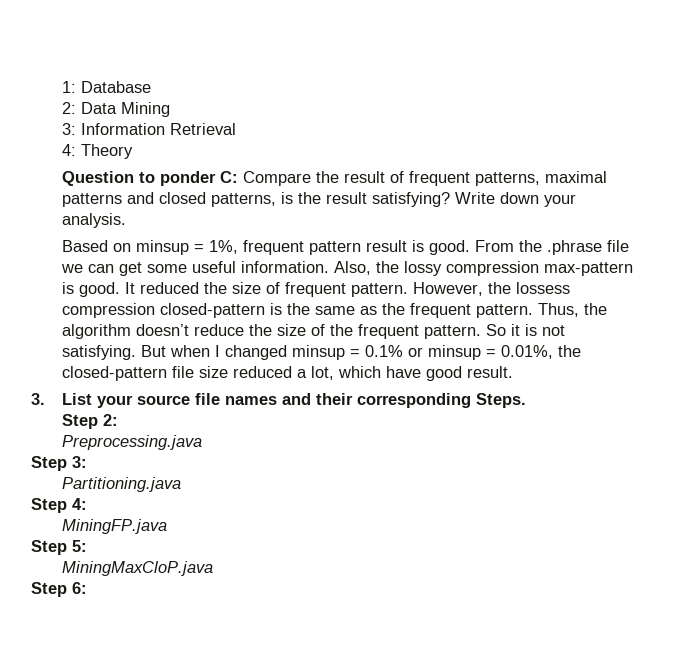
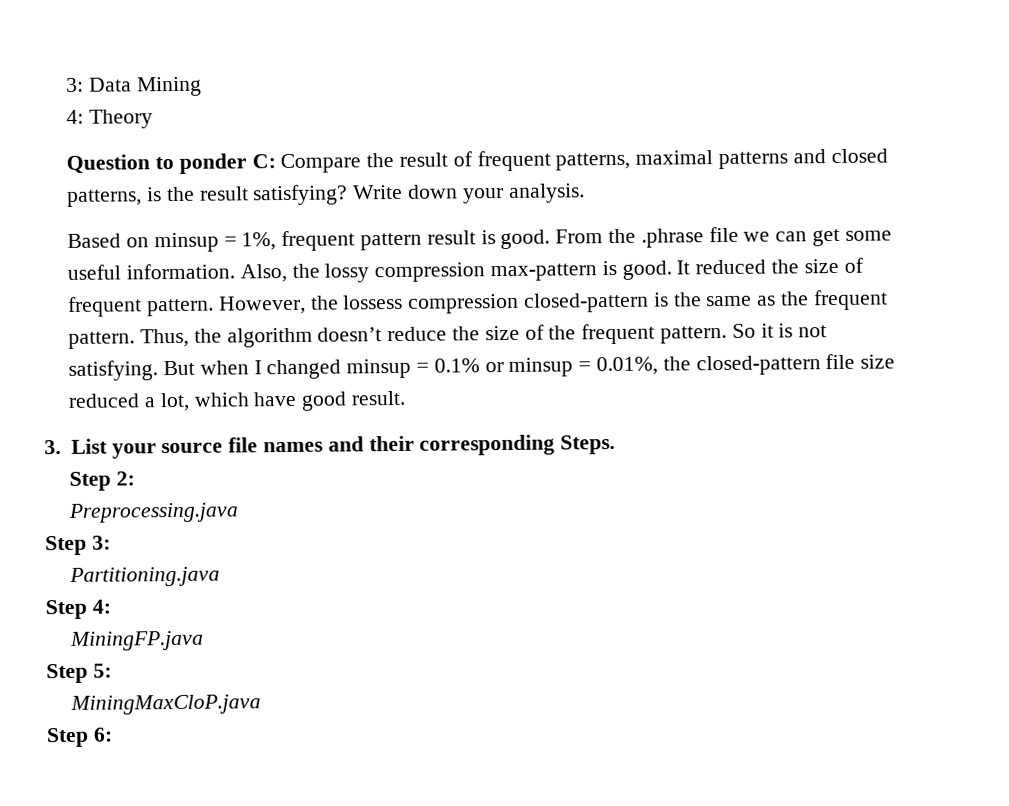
- 1: Database
- 2: Data Mining
+ 3: Data Mining
- 3: Information Retrieval

